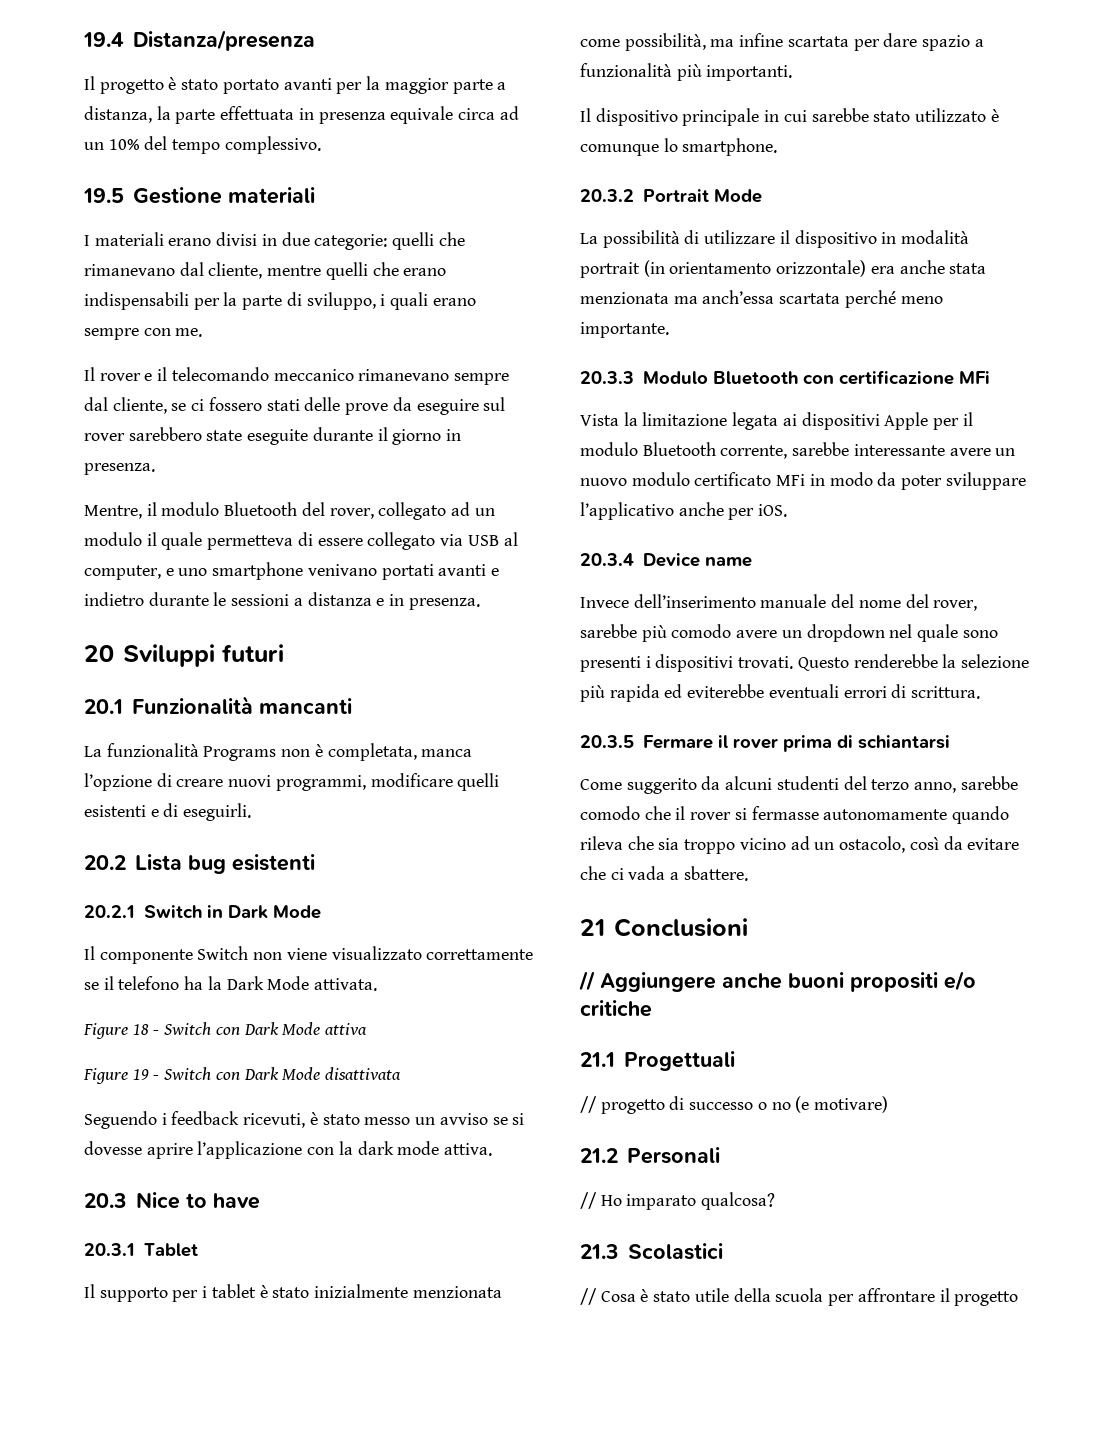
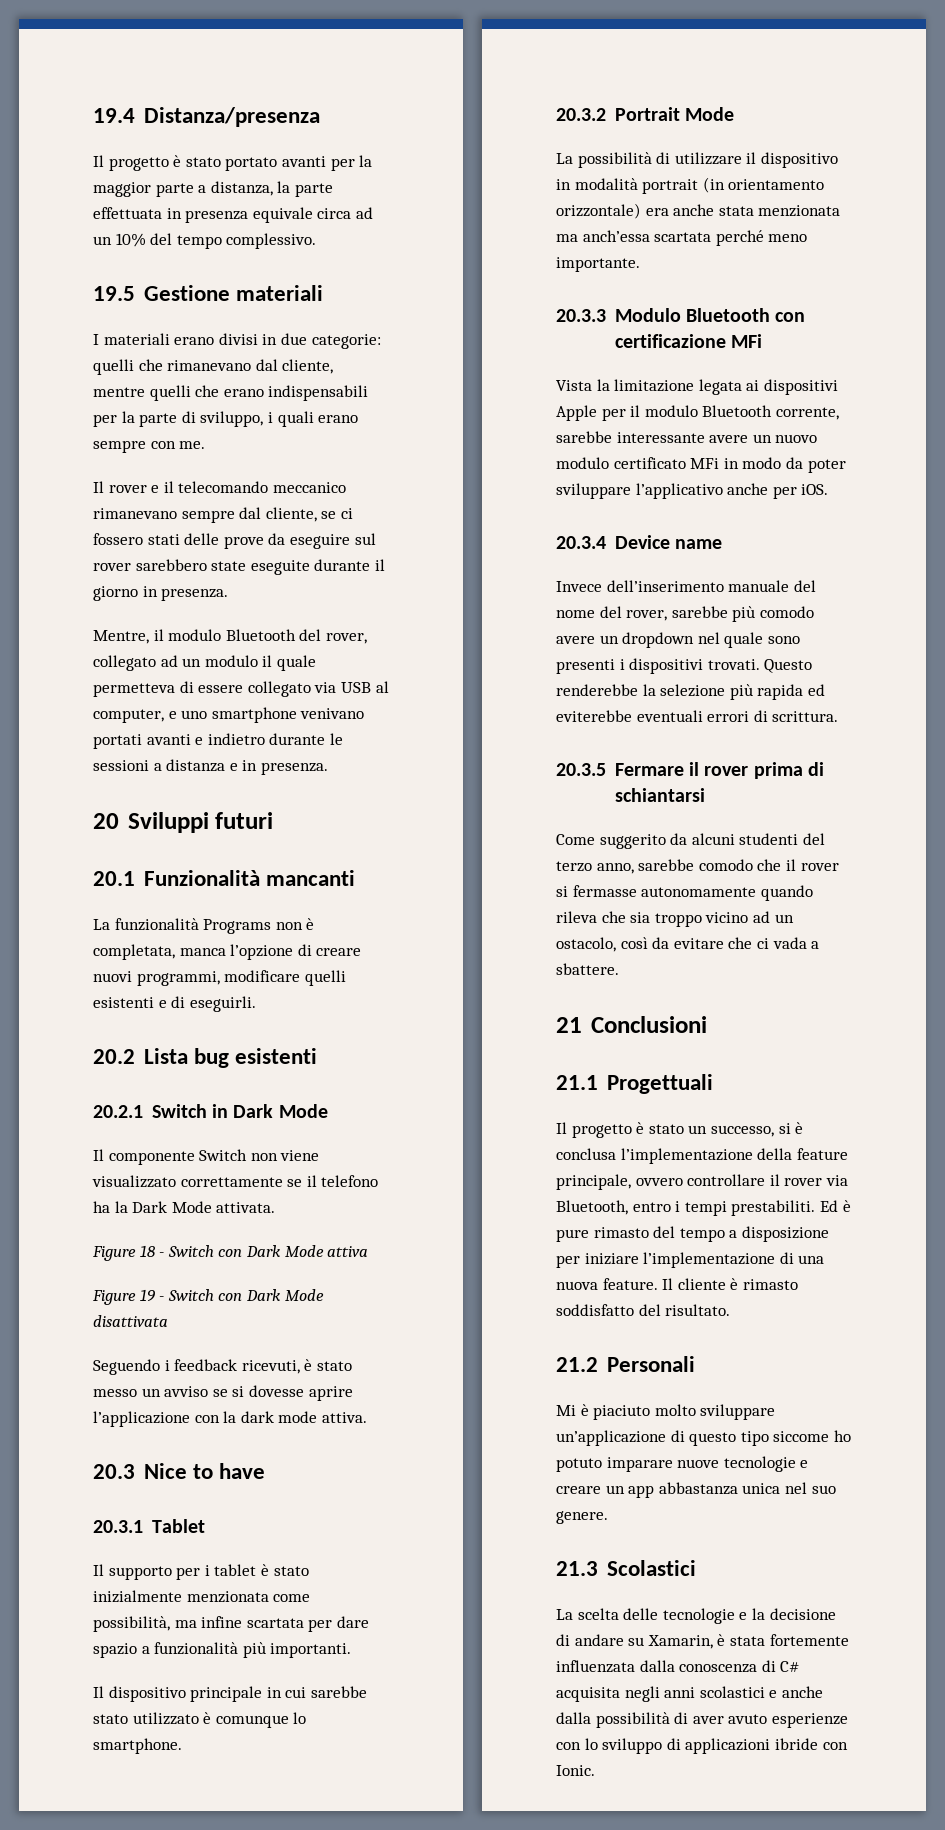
- // Aggiungere anche buoni propositi e/o critiche
  21.1 Progettuali
- // progetto di successo o no (e motivare)
+ Il progetto è stato un successo, si è conclusa l’implementazione della feature principale, ovvero controllare il rover via Bluetooth, entro i tempi prestabiliti. Ed è pure rimasto del tempo a disposizione per iniziare l’implementazione di una nuova feature. Il cliente è rimasto soddisfatto del risultato.
  21.2 Personali
- // Ho imparato qualcosa?
+ Mi è piaciuto molto sviluppare un’applicazione di questo tipo siccome ho potuto imparare nuove tecnologie e creare un app abbastanza unica nel suo genere.
  21.3 Scolastici
- // Cosa è stato utile della scuola per affrontare il progetto
+ La scelta delle tecnologie e la decisione di andare su Xamarin, è stata fortemente influenzata dalla conoscenza di C# acquisita negli anni scolastici e anche dalla possibilità di aver avuto esperienze con lo sviluppo di applicazioni ibride con Ionic.

